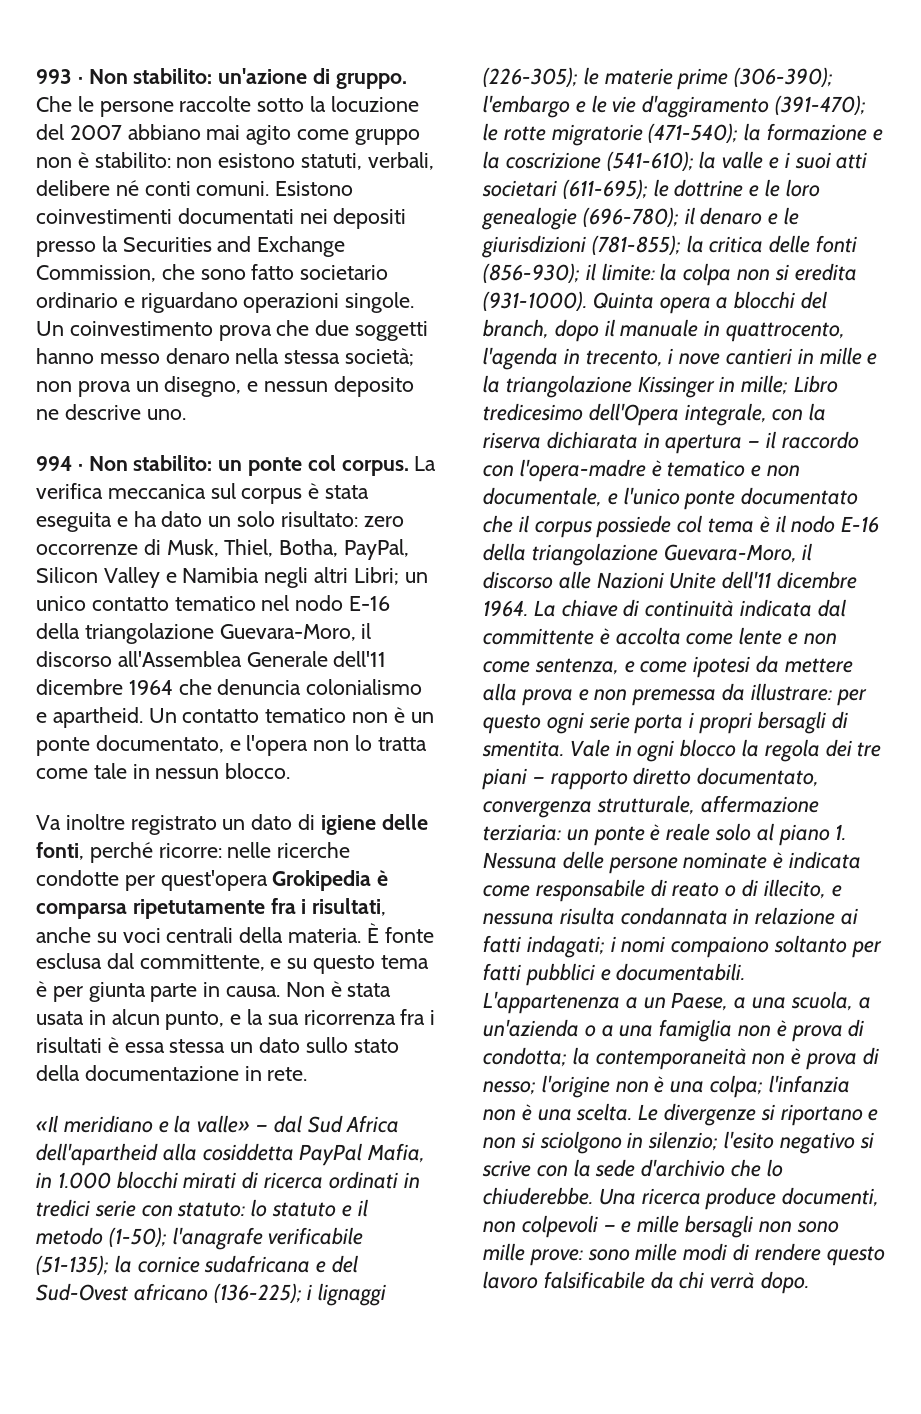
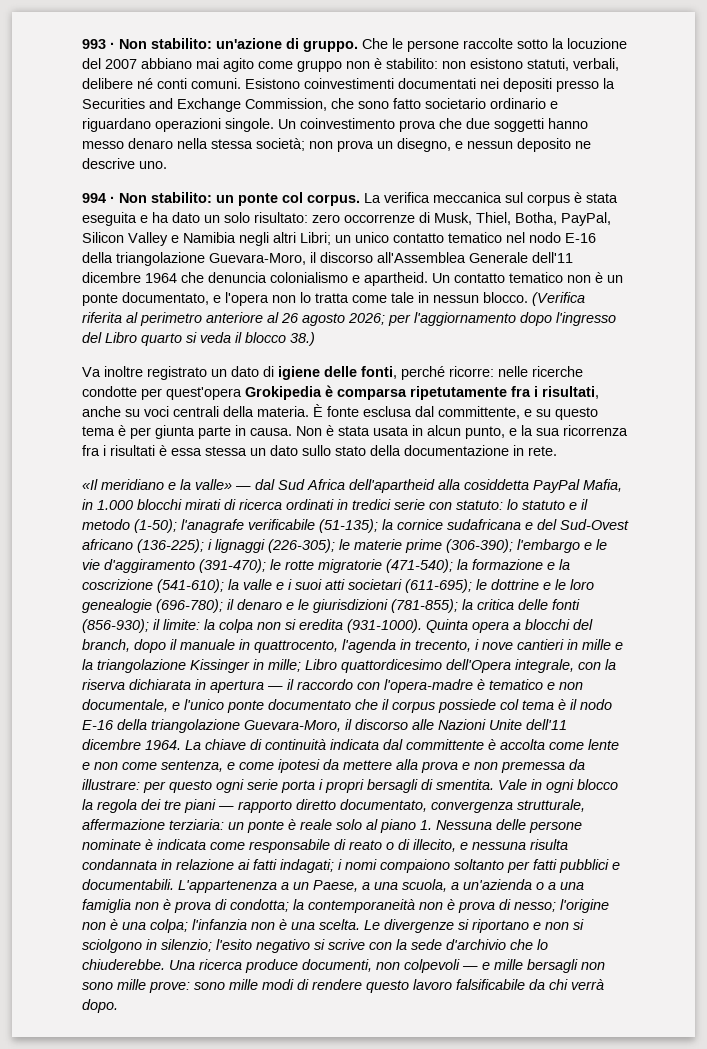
+ (Verifica riferita al perimetro anteriore al 26 agosto 2026; per l'aggiornamento dopo l'ingresso del Libro quarto si veda il blocco 38.)
- Libro tredicesimo dell'Opera integrale, con la riserva dichiarata in apertura — il raccordo con l'opera-madre è tematico e non documentale, e l'unico ponte documentato che il corpus possiede col tema è il nodo E-16 della triangolazione Guevara-Moro, il discorso alle Nazioni Unite dell'11 dicembre 1964.
+ Libro quattordicesimo dell'Opera integrale, con la riserva dichiarata in apertura — il raccordo con l'opera-madre è tematico e non documentale, e l'unico ponte documentato che il corpus possiede col tema è il nodo E-16 della triangolazione Guevara-Moro, il discorso alle Nazioni Unite dell'11 dicembre 1964.

